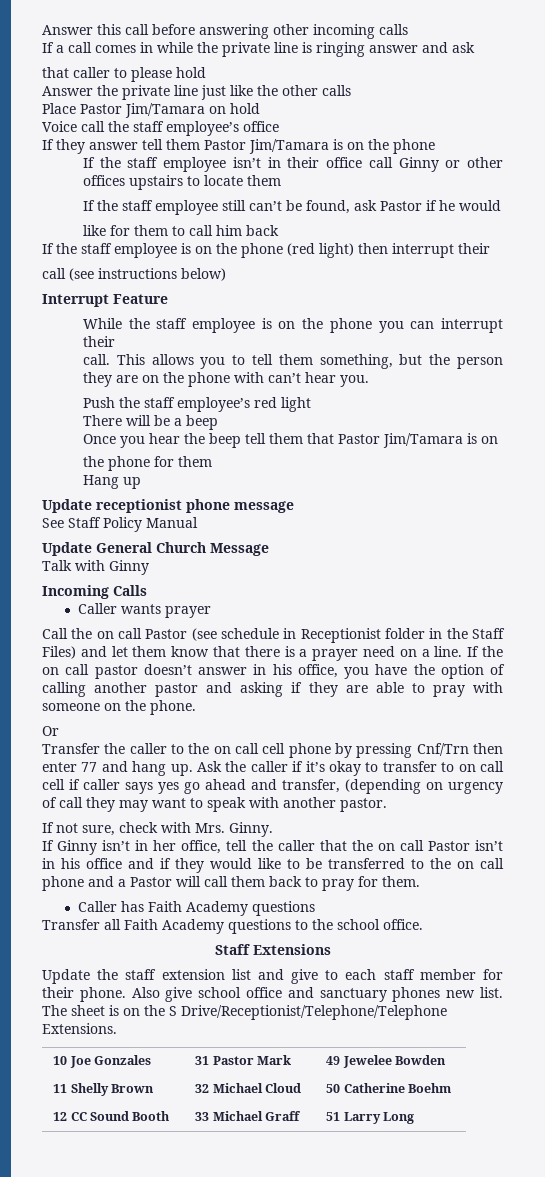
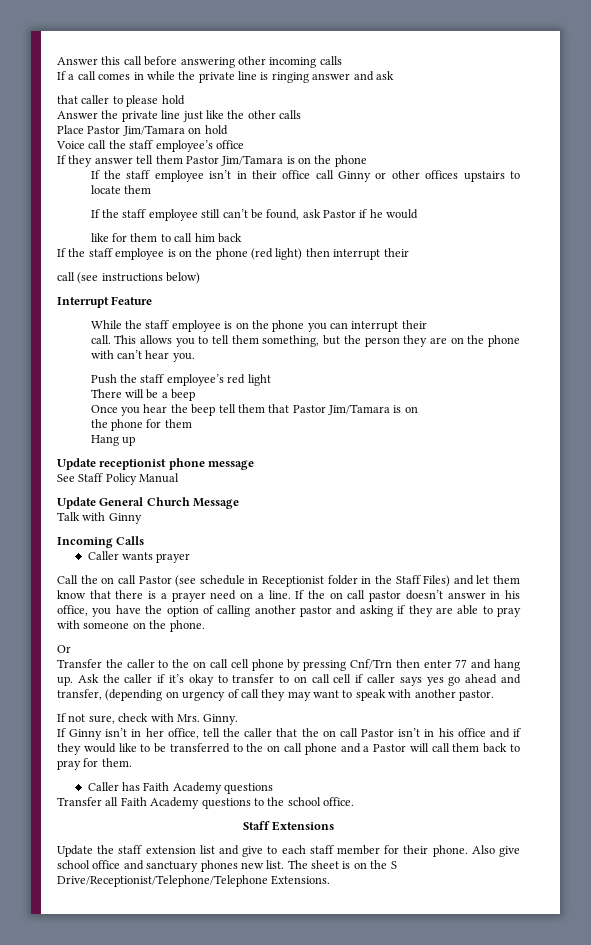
- 10 Joe Gonzales | 31 Pastor Mark | 49 Jewelee Bowden
- 11 Shelly Brown | 32 Michael Cloud | 50 Catherine Boehm
- 12 CC Sound Booth | 33 Michael Graff | 51 Larry Long

